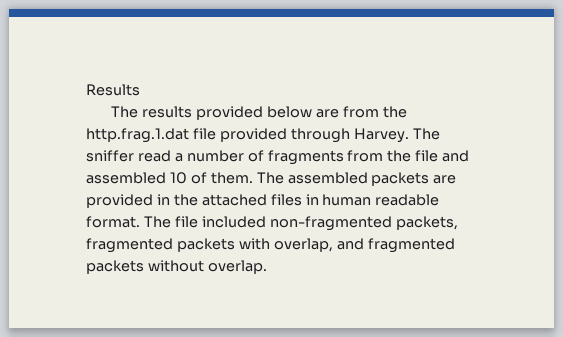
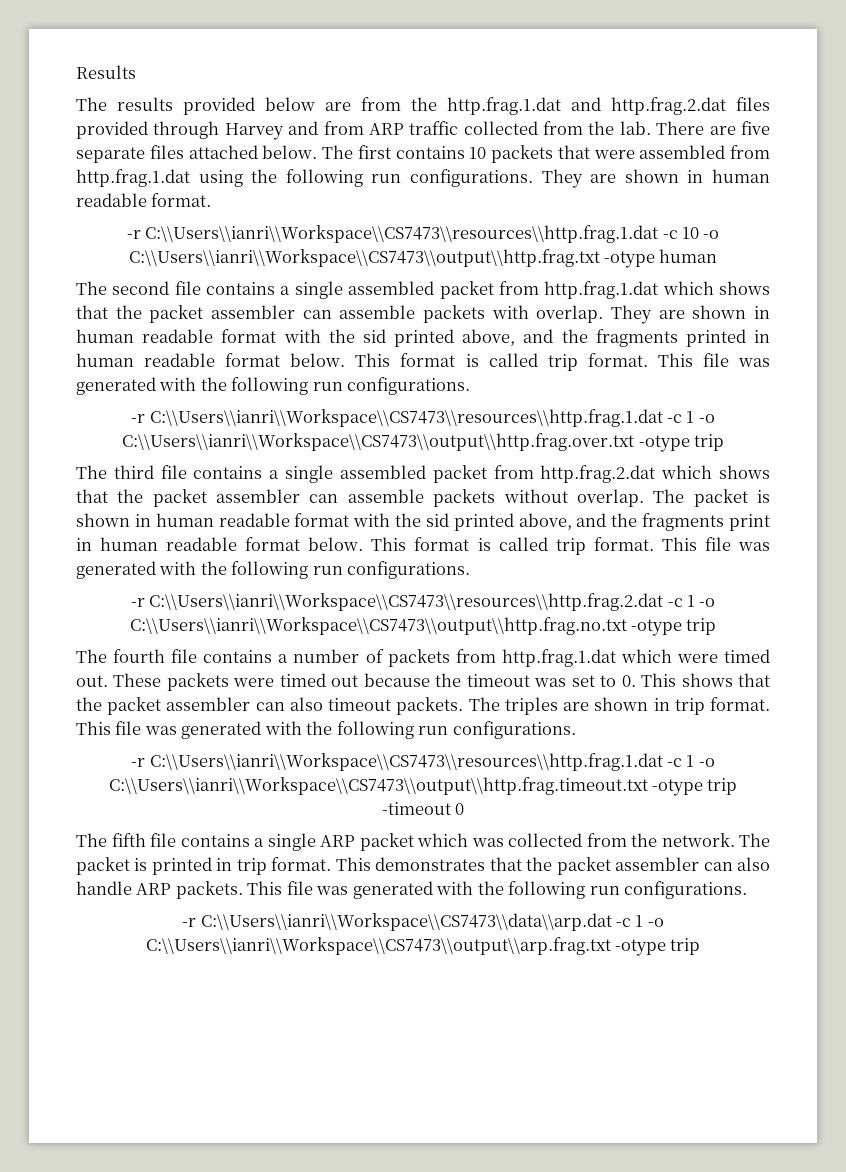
- The results provided below are from the http.frag.1.dat file provided through Harvey. The sniffer read a number of fragments from the file and assembled 10 of them. The assembled packets are provided in the attached files in human readable format. The file included non-fragmented packets, fragmented packets with overlap, and fragmented packets without overlap.
+ The results provided below are from the http.frag.1.dat and http.frag.2.dat files provided through Harvey and from ARP traffic collected from the lab. There are five separate files attached below. The first contains 10 packets that were assembled from http.frag.1.dat using the following run configurations. They are shown in human readable format.
+ -r C:\\Users\\ianri\\Workspace\\CS7473\\resources\\http.frag.1.dat -c 10 -o C:\\Users\\ianri\\Workspace\\CS7473\\output\\http.frag.txt -otype human
+ The second file contains a single assembled packet from http.frag.1.dat which shows that the packet assembler can assemble packets with overlap. They are shown in human readable format with the sid printed above, and the fragments printed in human readable format below. This format is called trip format. This file was generated with the following run configurations.
+ -r C:\\Users\\ianri\\Workspace\\CS7473\\resources\\http.frag.1.dat -c 1 -o C:\\Users\\ianri\\Workspace\\CS7473\\output\\http.frag.over.txt -otype trip
+ The third file contains a single assembled packet from http.frag.2.dat which shows that the packet assembler can assemble packets without overlap. The packet is shown in human readable format with the sid printed above, and the fragments print in human readable format below. This format is called trip format. This file was generated with the following run configurations.
+ -r C:\\Users\\ianri\\Workspace\\CS7473\\resources\\http.frag.2.dat -c 1 -o C:\\Users\\ianri\\Workspace\\CS7473\\output\\http.frag.no.txt -otype trip
+ The fourth file contains a number of packets from http.frag.1.dat which were timed out. These packets were timed out because the timeout was set to 0. This shows that the packet assembler can also timeout packets. The triples are shown in trip format. This file was generated with the following run configurations.
+ -r C:\\Users\\ianri\\Workspace\\CS7473\\resources\\http.frag.1.dat -c 1 -o C:\\Users\\ianri\\Workspace\\CS7473\\output\\http.frag.timeout.txt -otype trip -timeout 0
+ The fifth file contains a single ARP packet which was collected from the network. The packet is printed in trip format. This demonstrates that the packet assembler can also handle ARP packets. This file was generated with the following run configurations.
+ -r C:\\Users\\ianri\\Workspace\\CS7473\\data\\arp.dat -c 1 -o C:\\Users\\ianri\\Workspace\\CS7473\\output\\arp.frag.txt -otype trip

